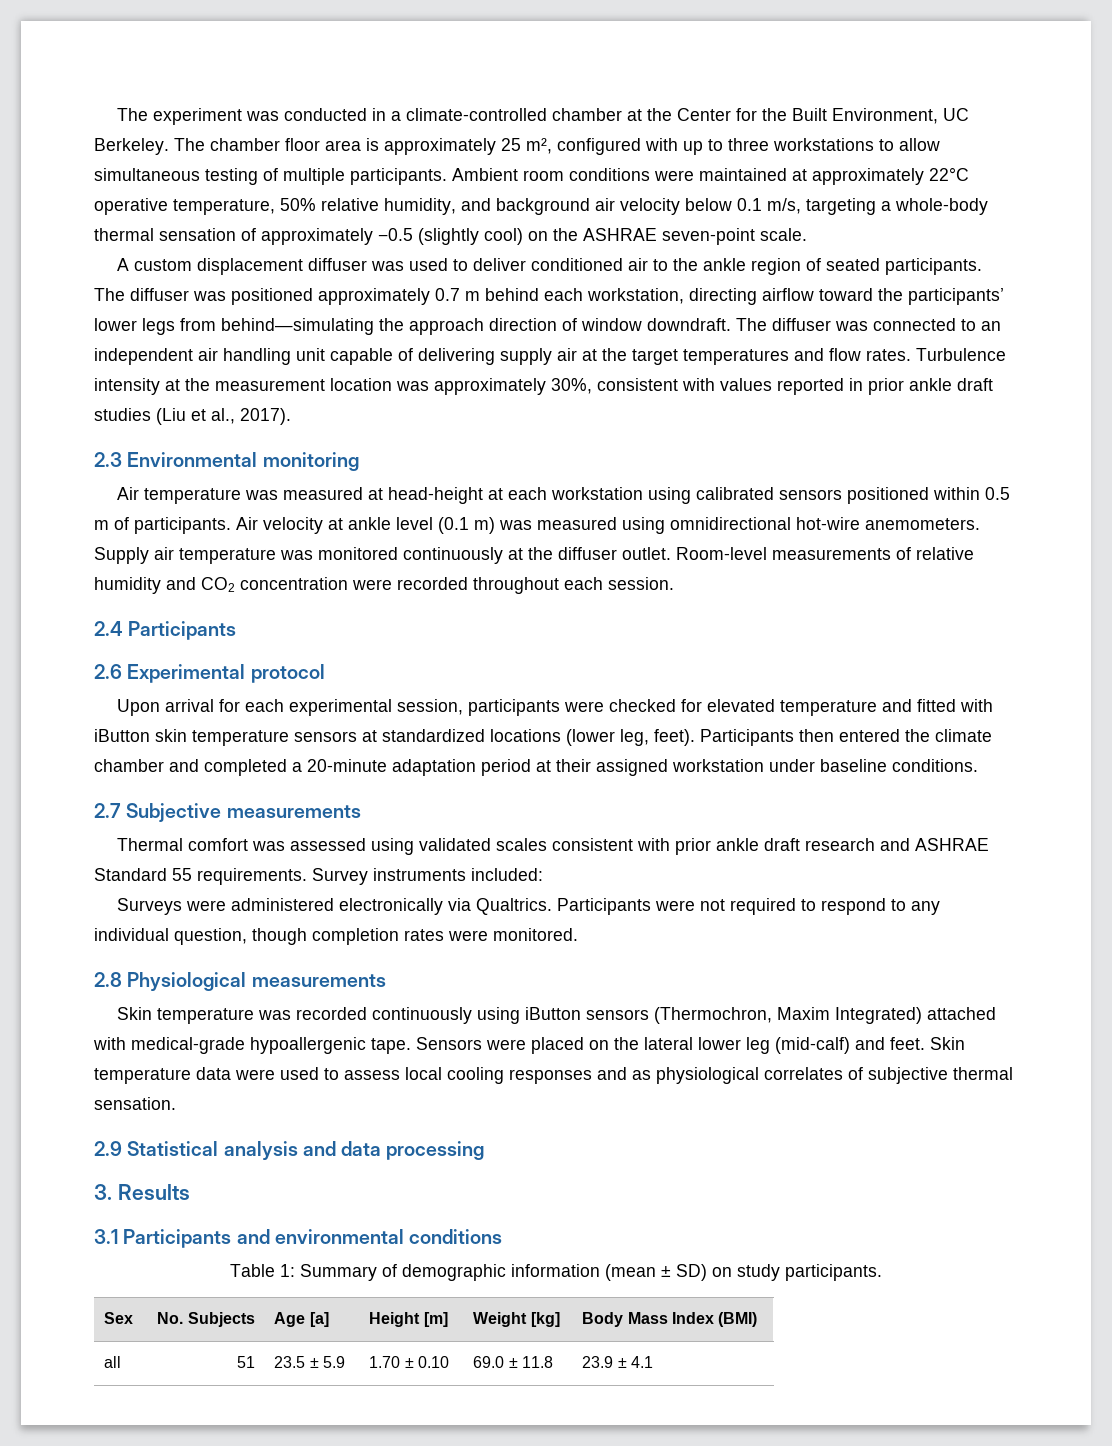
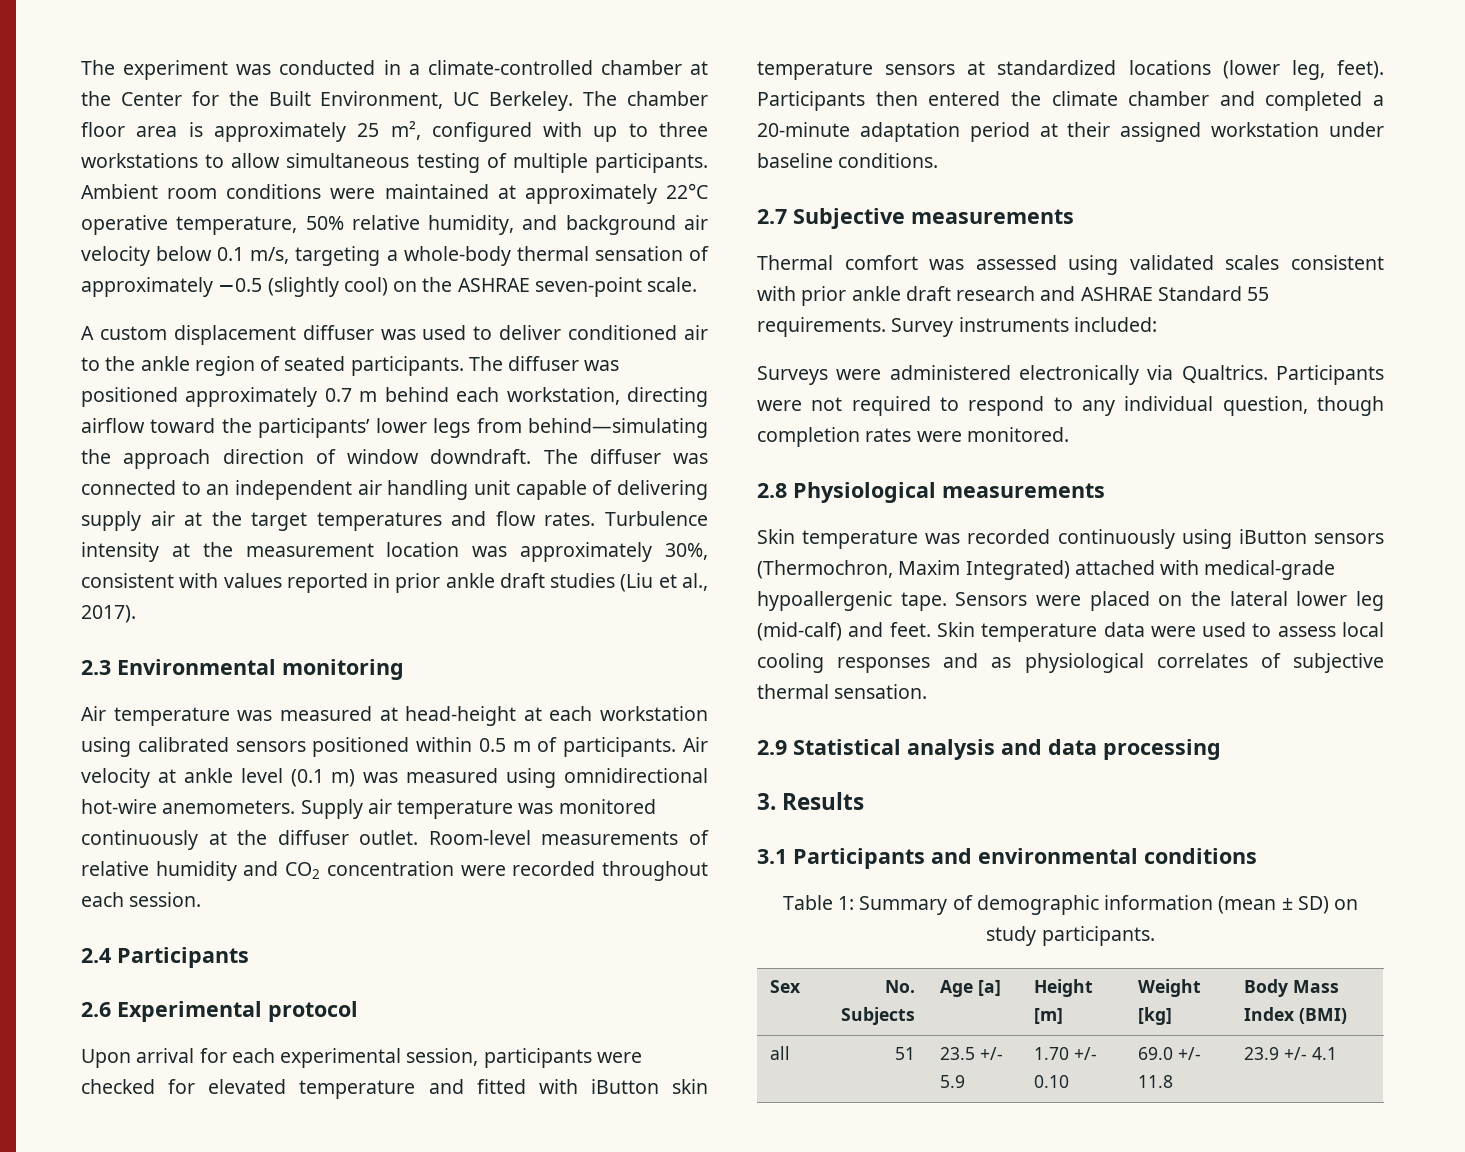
- all | 51 | 23.5 ± 5.9 | 1.70 ± 0.10 | 69.0 ± 11.8 | 23.9 ± 4.1
+ all | 51 | 23.5 +/- 5.9 | 1.70 +/- 0.10 | 69.0 +/- 11.8 | 23.9 +/- 4.1

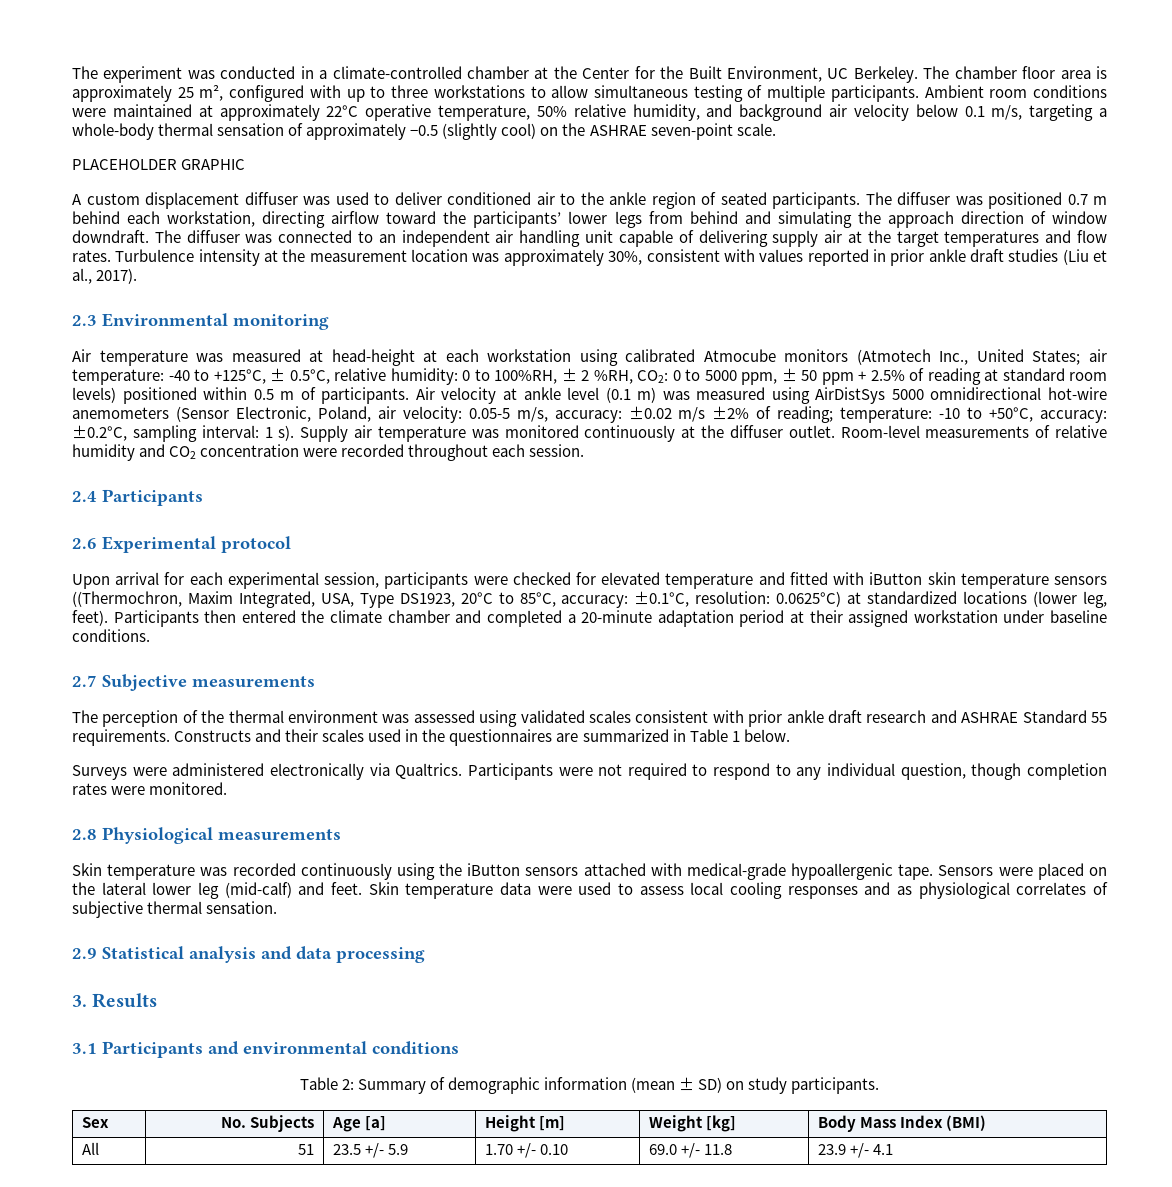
+ PLACEHOLDER GRAPHIC
- The diffuser was positioned approximately 0.7 m behind each workstation, directing airflow toward the participants’ lower legs from behind—simulating the approach direction of window downdraft.
+ The diffuser was positioned 0.7 m behind each workstation, directing airflow toward the participants’ lower legs from behind and simulating the approach direction of window downdraft.
- Air temperature was measured at head-height at each workstation using calibrated sensors positioned within 0.5 m of participants.
+ Air temperature was measured at head-height at each workstation using calibrated Atmocube monitors (Atmotech Inc., United States; air temperature: -40 to +125°C, ± 0.5°C, relative humidity: 0 to 100%RH, ± 2 %RH, CO2: 0 to 5000 ppm, ± 50 ppm + 2.5% of reading at standard room levels) positioned within 0.5 m of participants.
- Air velocity at ankle level (0.1 m) was measured using omnidirectional hot-wire anemometers.
+ Air velocity at ankle level (0.1 m) was measured using AirDistSys 5000 omnidirectional hot-wire anemometers (Sensor Electronic, Poland, air velocity: 0.05-5 m/s, accuracy: ±0.02 m/s ±2% of reading; temperature: -10 to +50°C, accuracy: ±0.2°C, sampling interval: 1 s).
- Upon arrival for each experimental session, participants were checked for elevated temperature and fitted with iButton skin temperature sensors at standardized locations (lower leg, feet).
+ Upon arrival for each experimental session, participants were checked for elevated temperature and fitted with iButton skin temperature sensors ((Thermochron, Maxim Integrated, USA, Type DS1923, 20°C to 85°C, accuracy: ±0.1°C, resolution: 0.0625°C) at standardized locations (lower leg, feet).
- Thermal comfort was assessed using validated scales consistent with prior ankle draft research and ASHRAE Standard 55 requirements.
+ The perception of the thermal environment was assessed using validated scales consistent with prior ankle draft research and ASHRAE Standard 55 requirements.
- Survey instruments included:
+ Constructs and their scales used in the questionnaires are summarized in Table 1 below.
- Skin temperature was recorded continuously using iButton sensors (Thermochron, Maxim Integrated) attached with medical-grade hypoallergenic tape.
+ Skin temperature was recorded continuously using the iButton sensors attached with medical-grade hypoallergenic tape.
- Table 1: Summary of demographic information (mean ± SD) on study participants.
+ Table 2: Summary of demographic information (mean ± SD) on study participants.
- all | 51 | 23.5 +/- 5.9 | 1.70 +/- 0.10 | 69.0 +/- 11.8 | 23.9 +/- 4.1
+ All | 51 | 23.5 +/- 5.9 | 1.70 +/- 0.10 | 69.0 +/- 11.8 | 23.9 +/- 4.1

